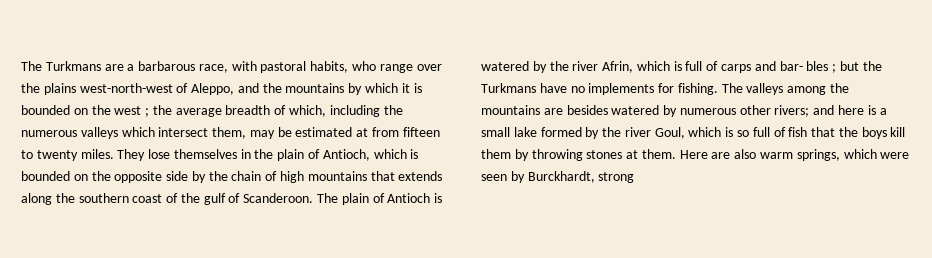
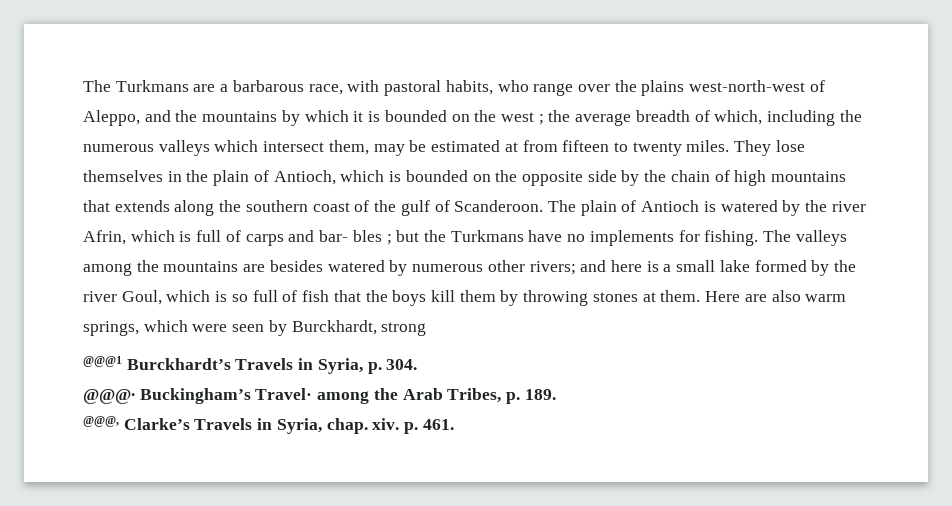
+ @@@1 Burckhardt’s Travels in Syria, p. 304.
+ @@@∙ Buckingham’s Travel· among the Arab Tribes, p. 189.
+ @@@, Clarke’s Travels in Syria, chap. xiv. p. 461.

